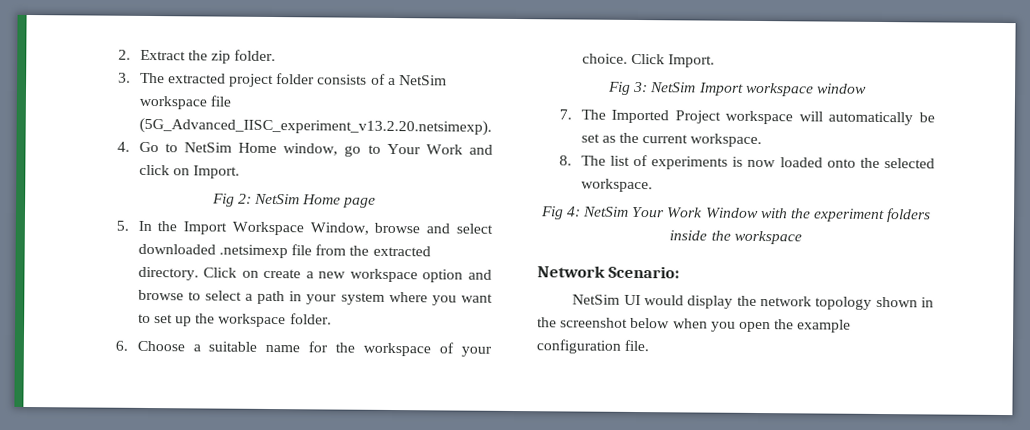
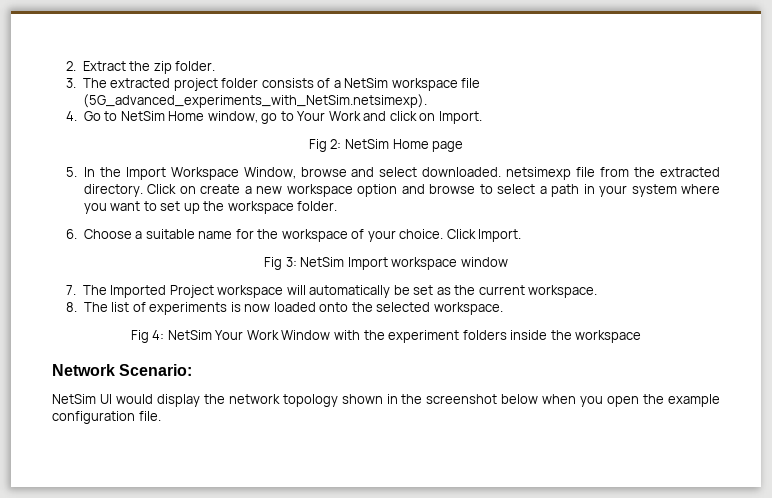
- 3. The extracted project folder consists of a NetSim workspace file (5G_Advanced_IISC_experiment_v13.2.20.netsimexp).
+ 3. The extracted project folder consists of a NetSim workspace file (5G_advanced_experiments_with_NetSim.netsimexp).
- 5. In the Import Workspace Window, browse and select downloaded .netsimexp file from the extracted directory.
+ 5. In the Import Workspace Window, browse and select downloaded. netsimexp file from the extracted directory.

